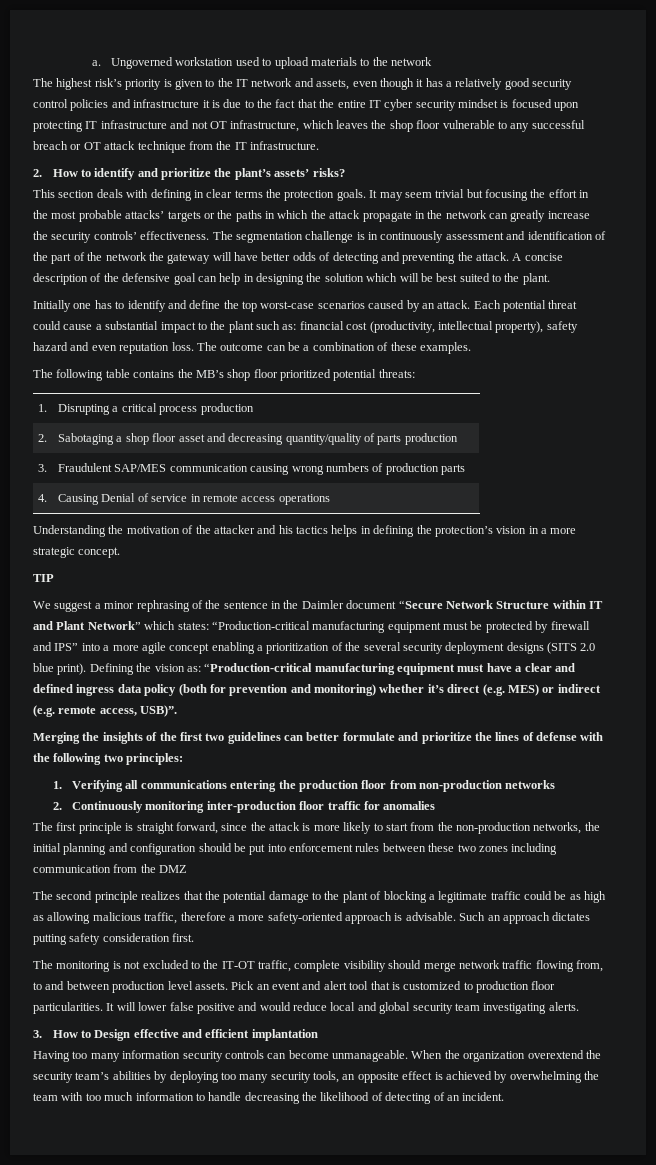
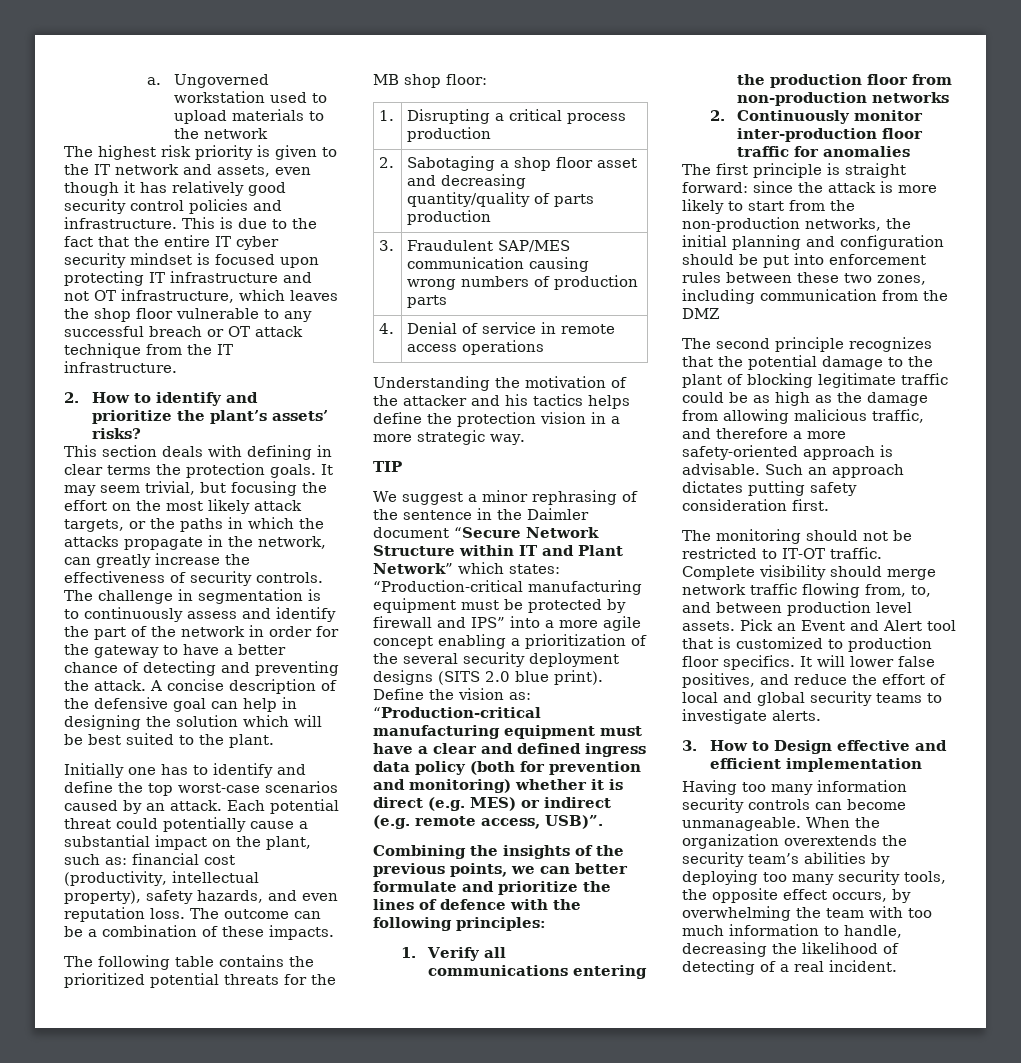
- The highest risk’s priority is given to the IT network and assets, even though it has a relatively good security control policies and infrastructure it is due to the fact that the entire IT cyber security mindset is focused upon protecting IT infrastructure and not OT infrastructure, which leaves the shop floor vulnerable to any successful breach or OT attack technique from the IT infrastructure.
+ The highest risk priority is given to the IT network and assets, even though it has relatively good security control policies and infrastructure. This is due to the fact that the entire IT cyber security mindset is focused upon protecting IT infrastructure and not OT infrastructure, which leaves the shop floor vulnerable to any successful breach or OT attack technique from the IT infrastructure.
- It may seem trivial but focusing the effort in the most probable attacks’ targets or the paths in which the attack propagate in the network can greatly increase the security controls’ effectiveness. The segmentation challenge is in continuously assessment and identification of the part of the network the gateway will have better odds of detecting and preventing the attack.
+ It may seem trivial, but focusing the effort on the most likely attack targets, or the paths in which the attacks propagate in the network, can greatly increase the effectiveness of security controls. The challenge in segmentation is to continuously assess and identify the part of the network in order for the gateway to have a better chance of detecting and preventing the attack.
- Each potential threat could cause a substantial impact to the plant such as: financial cost (productivity, intellectual property), safety hazard and even reputation loss.
+ Each potential threat could potentially cause a substantial impact on the plant, such as: financial cost (productivity, intellectual property), safety hazards, and even reputation loss.
- The outcome can be a combination of these examples.
+ The outcome can be a combination of these impacts.
- The following table contains the MB’s shop floor prioritized potential threats:
+ The following table contains the prioritized potential threats for the MB shop floor:
- 4. | Causing Denial of service in remote access operations
+ 4. | Denial of service in remote access operations
- Understanding the motivation of the attacker and his tactics helps in defining the protection’s vision in a more strategic concept.
+ Understanding the motivation of the attacker and his tactics helps define the protection vision in a more strategic way.
- Defining the vision as: “Production-critical manufacturing equipment must have a clear and defined ingress data policy (both for prevention and monitoring) whether it’s direct (e.g. MES) or indirect (e.g. remote access, USB)”.
+ Define the vision as: “Production-critical manufacturing equipment must have a clear and defined ingress data policy (both for prevention and monitoring) whether it is direct (e.g. MES) or indirect (e.g. remote access, USB)”.
- Merging the insights of the first two guidelines can better formulate and prioritize the lines of defense with the following two principles:
+ Combining the insights of the previous points, we can better formulate and prioritize the lines of defence with the following principles:
- 1. Verifying all communications entering the production floor from non-production networks
+ 1. Verify all communications entering the production floor from non-production networks
- 2. Continuously monitoring inter-production floor traffic for anomalies
+ 2. Continuously monitor inter-production floor traffic for anomalies
- The first principle is straight forward, since the attack is more likely to start from the non-production networks, the initial planning and configuration should be put into enforcement rules between these two zones including communication from the DMZ
+ The first principle is straight forward: since the attack is more likely to start from the non-production networks, the initial planning and configuration should be put into enforcement rules between these two zones, including communication from the DMZ
- The second principle realizes that the potential damage to the plant of blocking a legitimate traffic could be as high as allowing malicious traffic, therefore a more safety-oriented approach is advisable.
+ The second principle recognizes that the potential damage to the plant of blocking legitimate traffic could be as high as the damage from allowing malicious traffic, and therefore a more safety-oriented approach is advisable.
- The monitoring is not excluded to the IT-OT traffic, complete visibility should merge network traffic flowing from, to and between production level assets.
+ The monitoring should not be restricted to IT-OT traffic. Complete visibility should merge network traffic flowing from, to, and between production level assets.
- Pick an event and alert tool that is customized to production floor particularities.
+ Pick an Event and Alert tool that is customized to production floor specifics.
- It will lower false positive and would reduce local and global security team investigating alerts.
+ It will lower false positives, and reduce the effort of local and global security teams to investigate alerts.
- 3. How to Design effective and efficient implantation
+ 3. How to Design effective and efficient implementation
- When the organization overextend the security team’s abilities by deploying too many security tools, an opposite effect is achieved by overwhelming the team with too much information to handle decreasing the likelihood of detecting of an incident.
+ When the organization overextends the security team’s abilities by deploying too many security tools, the opposite effect occurs, by overwhelming the team with too much information to handle, decreasing the likelihood of detecting of a real incident.

